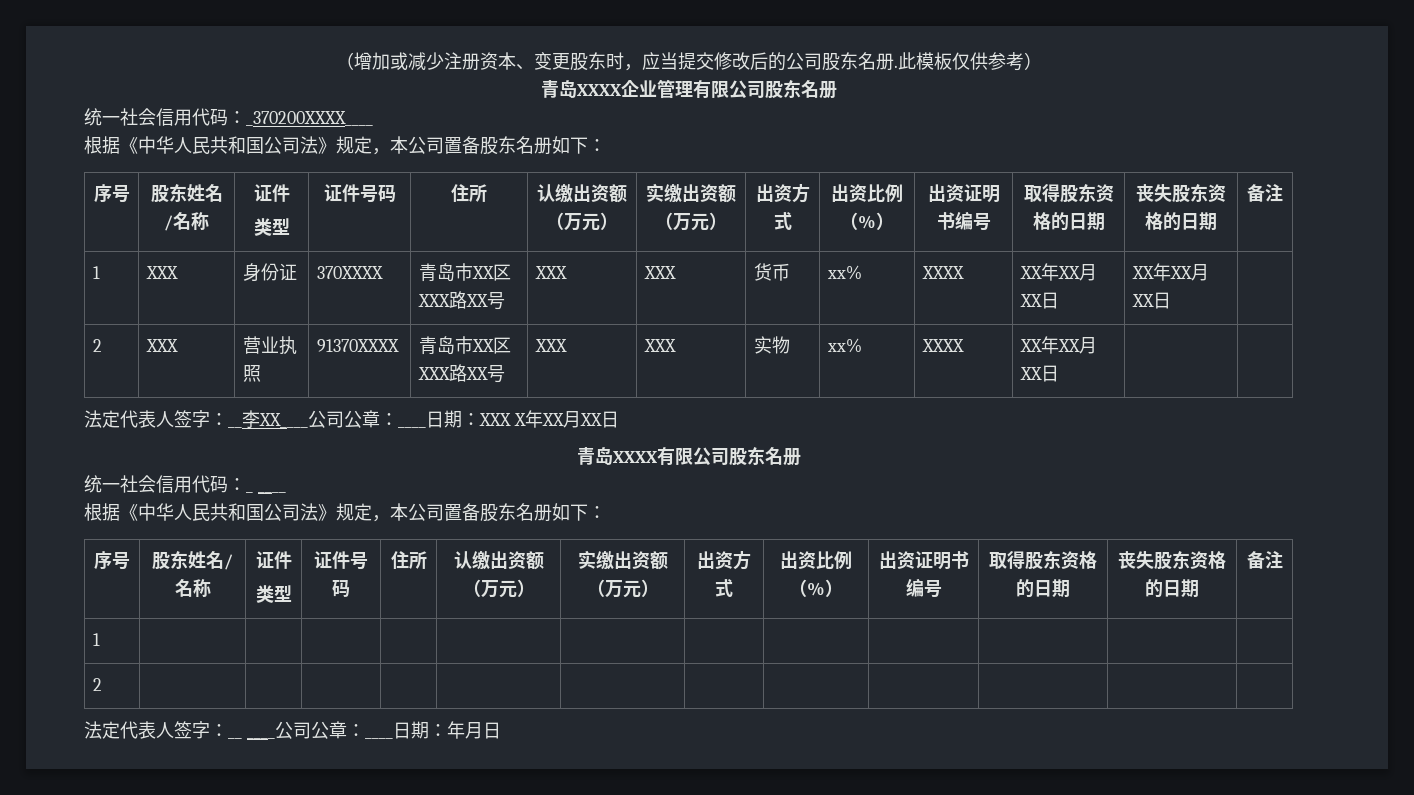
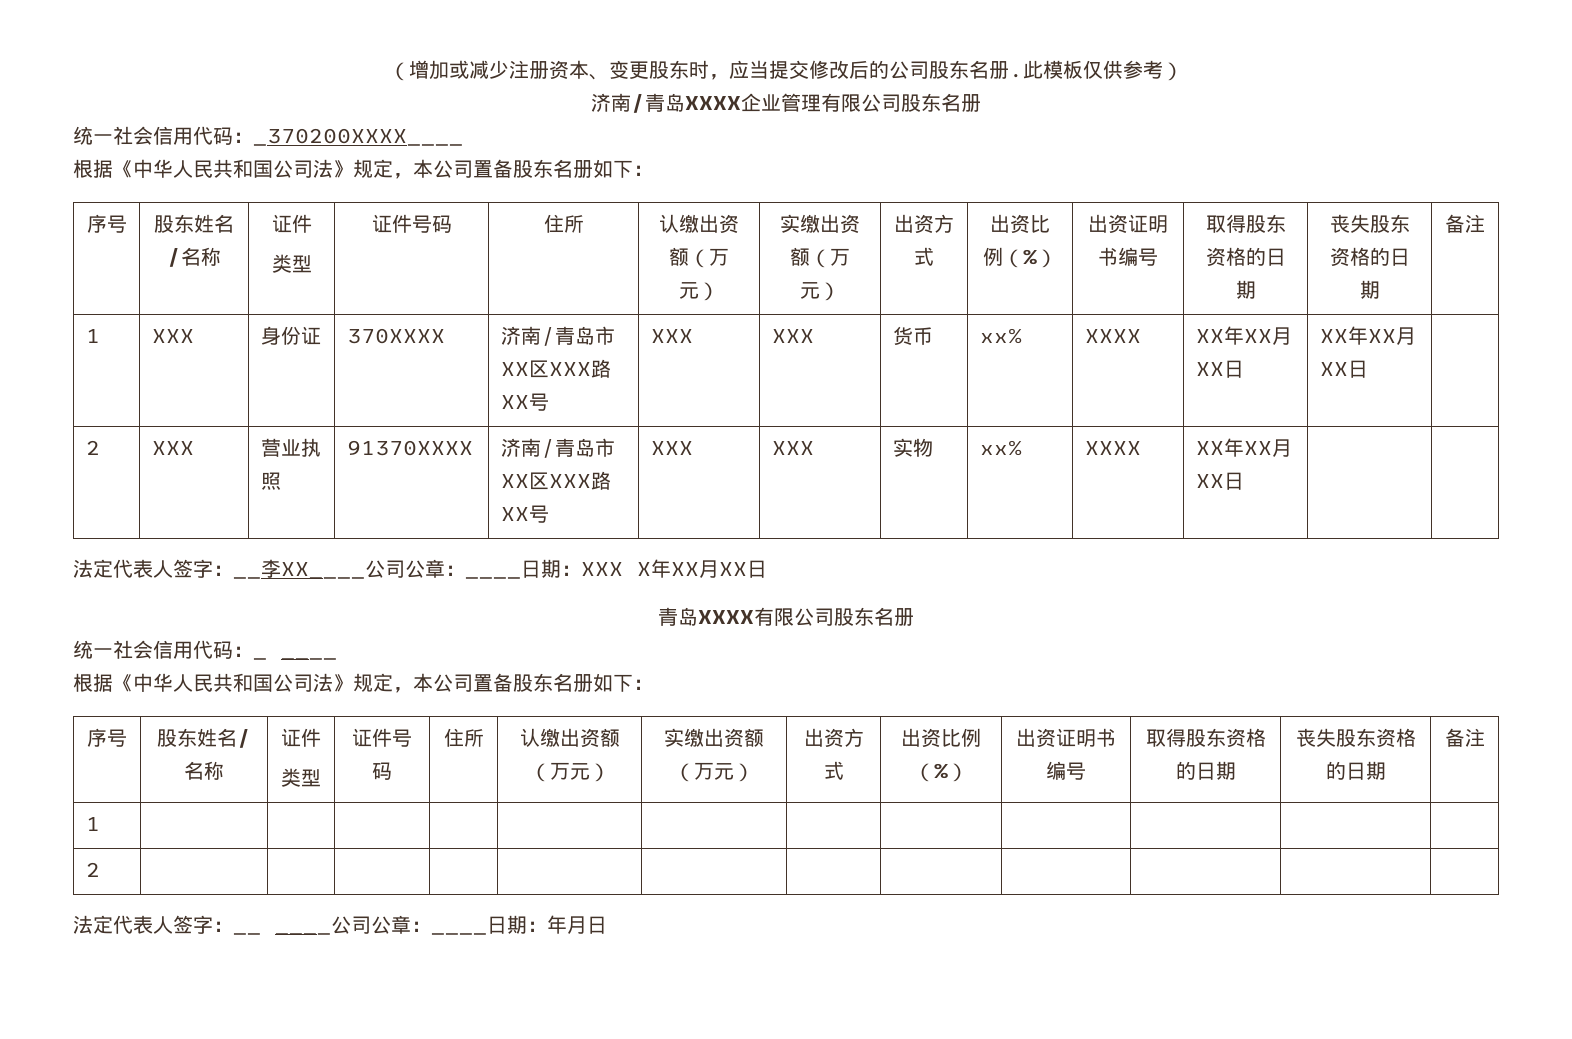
- 青岛XXXX企业管理有限公司股东名册
+ 济南/青岛XXXX企业管理有限公司股东名册
- 1 | XXX | 身份证 | 370XXXX | 青岛市XX区XXX路XX号 | XXX | XXX | 货币 | xx% | XXXX | XX年XX月XX日 | XX年XX月XX日 |
+ 1 | XXX | 身份证 | 370XXXX | 济南/青岛市XX区XXX路XX号 | XXX | XXX | 货币 | xx% | XXXX | XX年XX月XX日 | XX年XX月XX日 |
- 2 | XXX | 营业执照 | 91370XXXX | 青岛市XX区XXX路XX号 | XXX | XXX | 实物 | xx% | XXXX | XX年XX月XX日 | |
+ 2 | XXX | 营业执照 | 91370XXXX | 济南/青岛市XX区XXX路XX号 | XXX | XXX | 实物 | xx% | XXXX | XX年XX月XX日 | |

